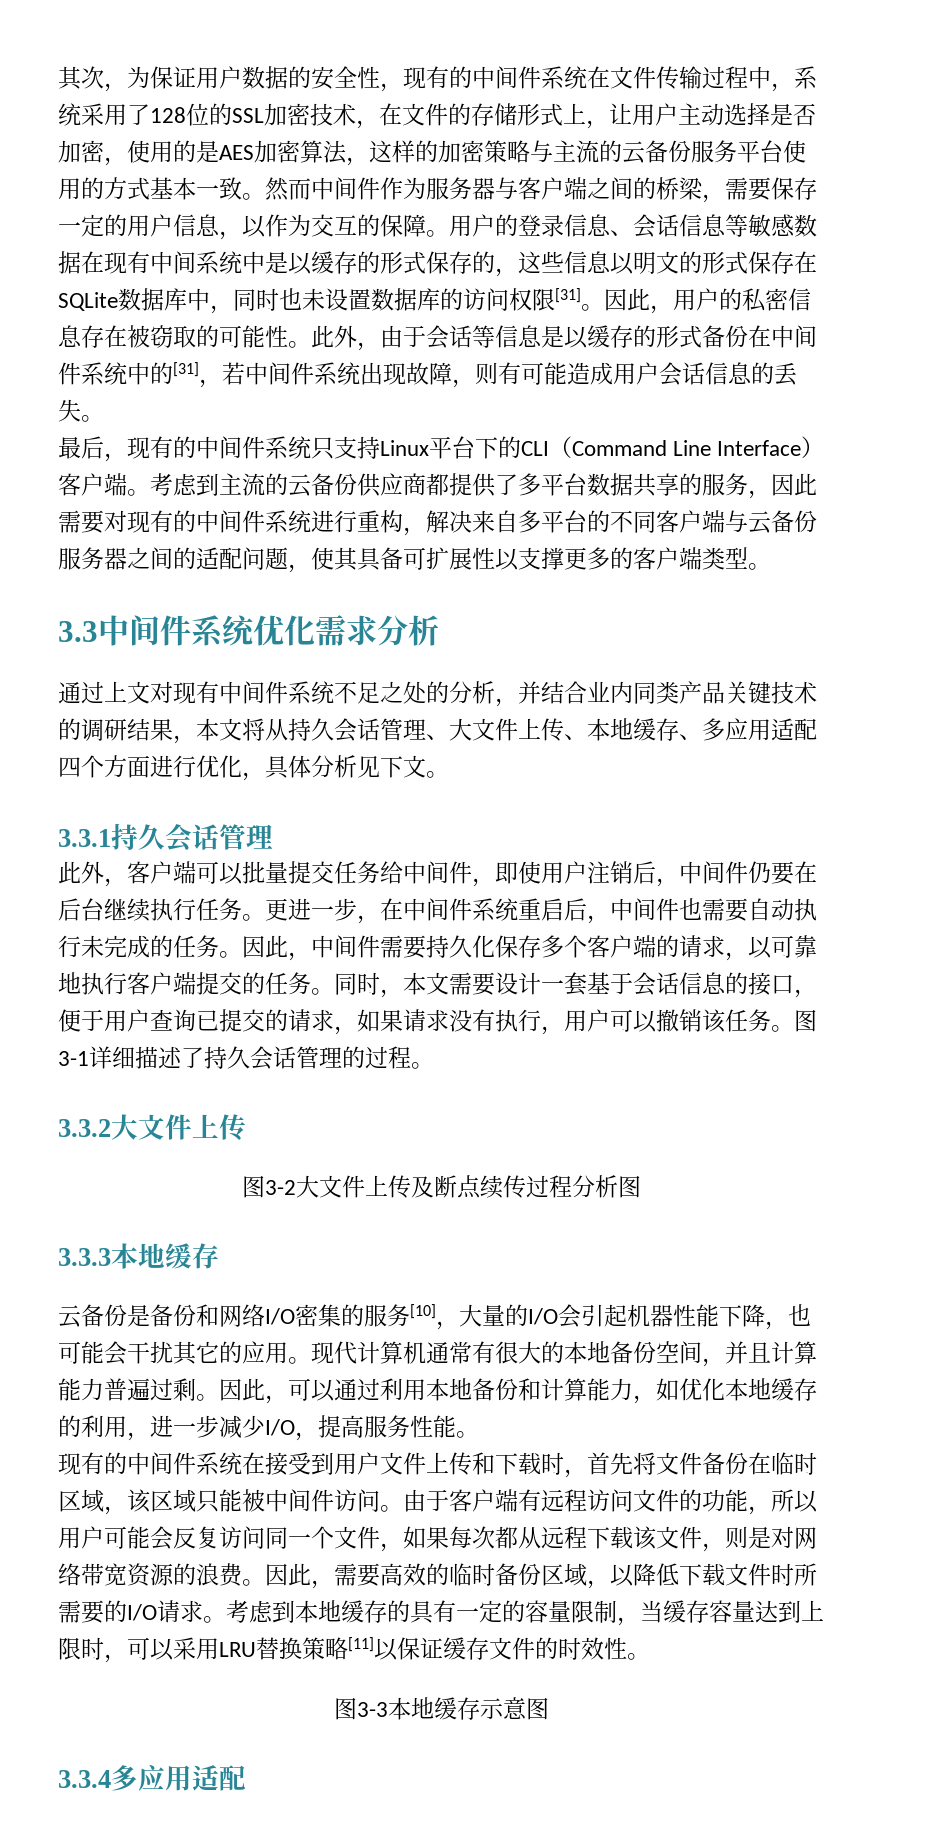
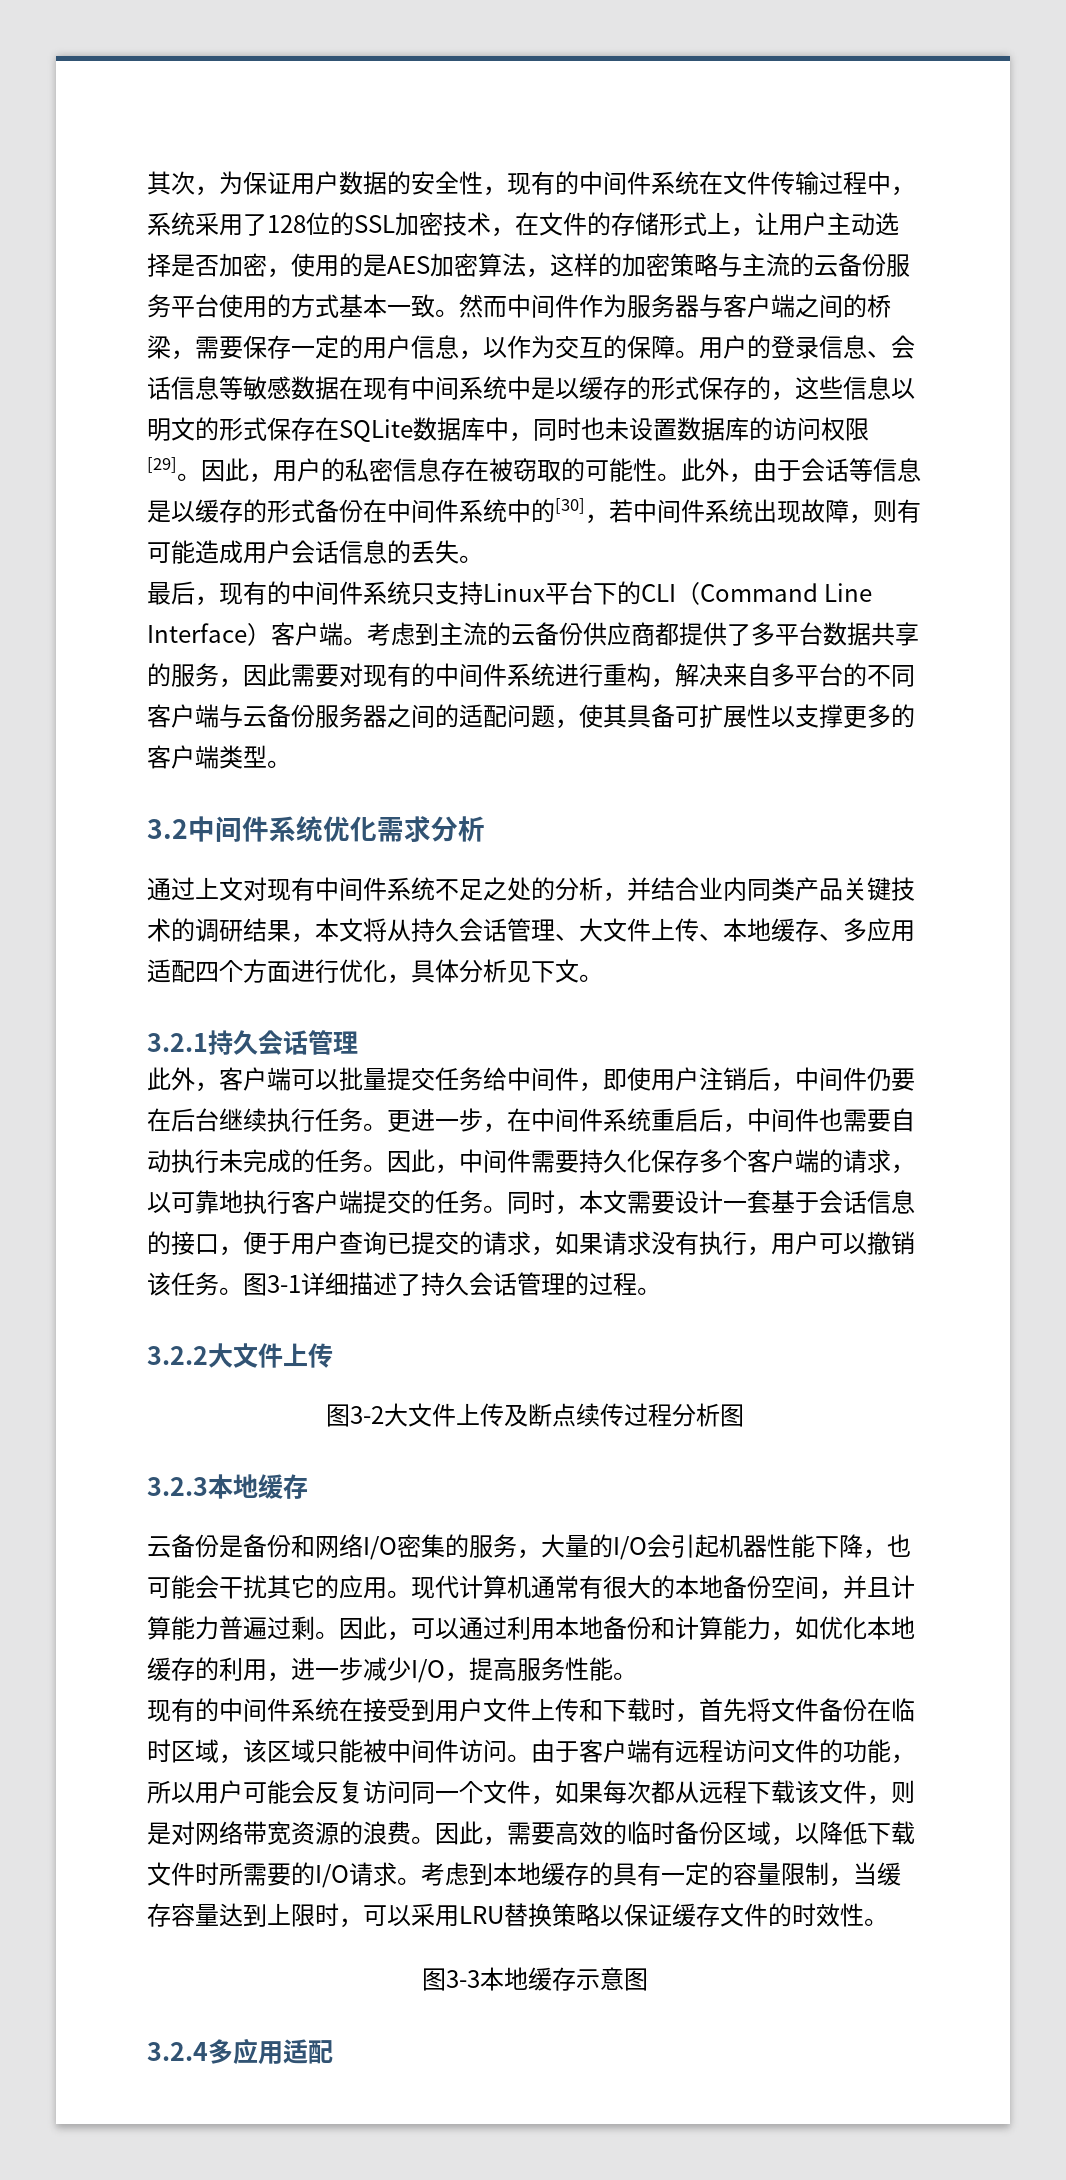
- 用户的登录信息、会话信息等敏感数据在现有中间系统中是以缓存的形式保存的，这些信息以明文的形式保存在SQLite数据库中，同时也未设置数据库的访问权限[31]。
+ 用户的登录信息、会话信息等敏感数据在现有中间系统中是以缓存的形式保存的，这些信息以明文的形式保存在SQLite数据库中，同时也未设置数据库的访问权限[29]。
- 此外，由于会话等信息是以缓存的形式备份在中间件系统中的[31]，若中间件系统出现故障，则有可能造成用户会话信息的丢失。
+ 此外，由于会话等信息是以缓存的形式备份在中间件系统中的[30]，若中间件系统出现故障，则有可能造成用户会话信息的丢失。
- 3.3中间件系统优化需求分析
+ 3.2中间件系统优化需求分析
- 3.3.1持久会话管理
+ 3.2.1持久会话管理
- 3.3.2大文件上传
+ 3.2.2大文件上传
- 3.3.3本地缓存
+ 3.2.3本地缓存
- 云备份是备份和网络I/O密集的服务[10]，大量的I/O会引起机器性能下降，也可能会干扰其它的应用。
+ 云备份是备份和网络I/O密集的服务，大量的I/O会引起机器性能下降，也可能会干扰其它的应用。
- 考虑到本地缓存的具有一定的容量限制，当缓存容量达到上限时，可以采用LRU替换策略[11]以保证缓存文件的时效性。
+ 考虑到本地缓存的具有一定的容量限制，当缓存容量达到上限时，可以采用LRU替换策略以保证缓存文件的时效性。
- 3.3.4多应用适配
+ 3.2.4多应用适配

